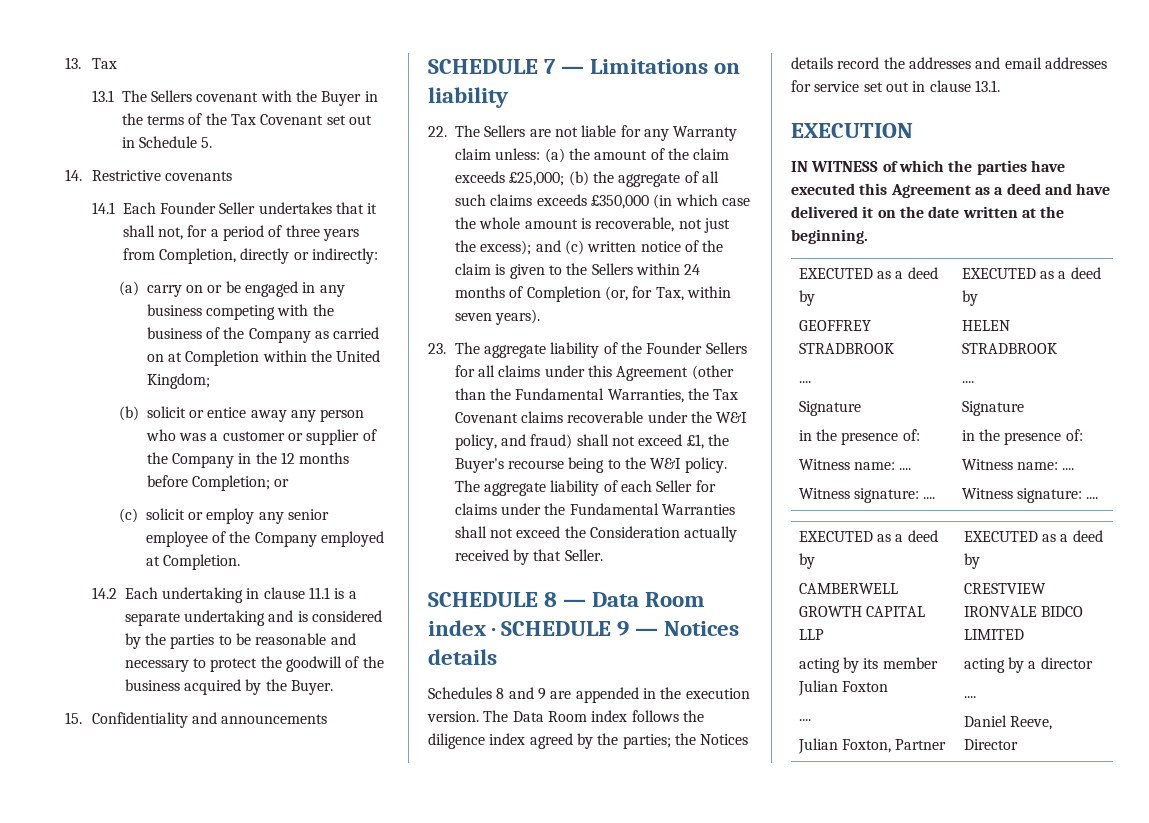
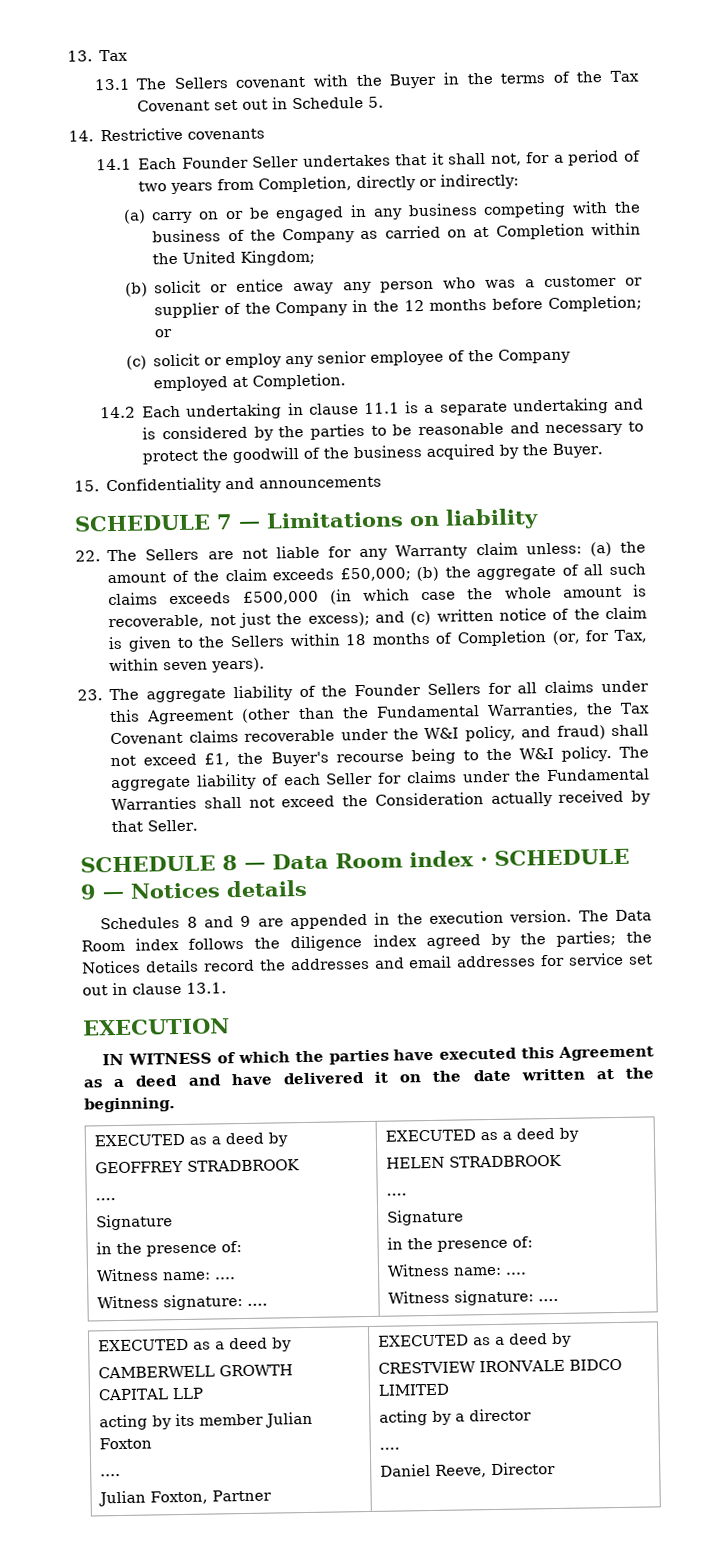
- 14.1 Each Founder Seller undertakes that it shall not, for a period of three years from Completion, directly or indirectly:
+ 14.1 Each Founder Seller undertakes that it shall not, for a period of two years from Completion, directly or indirectly:
- 22. The Sellers are not liable for any Warranty claim unless: (a) the amount of the claim exceeds £25,000; (b) the aggregate of all such claims exceeds £350,000 (in which case the whole amount is recoverable, not just the excess); and (c) written notice of the claim is given to the Sellers within 24 months of Completion (or, for Tax, within seven years).
+ 22. The Sellers are not liable for any Warranty claim unless: (a) the amount of the claim exceeds £50,000; (b) the aggregate of all such claims exceeds £500,000 (in which case the whole amount is recoverable, not just the excess); and (c) written notice of the claim is given to the Sellers within 18 months of Completion (or, for Tax, within seven years).

